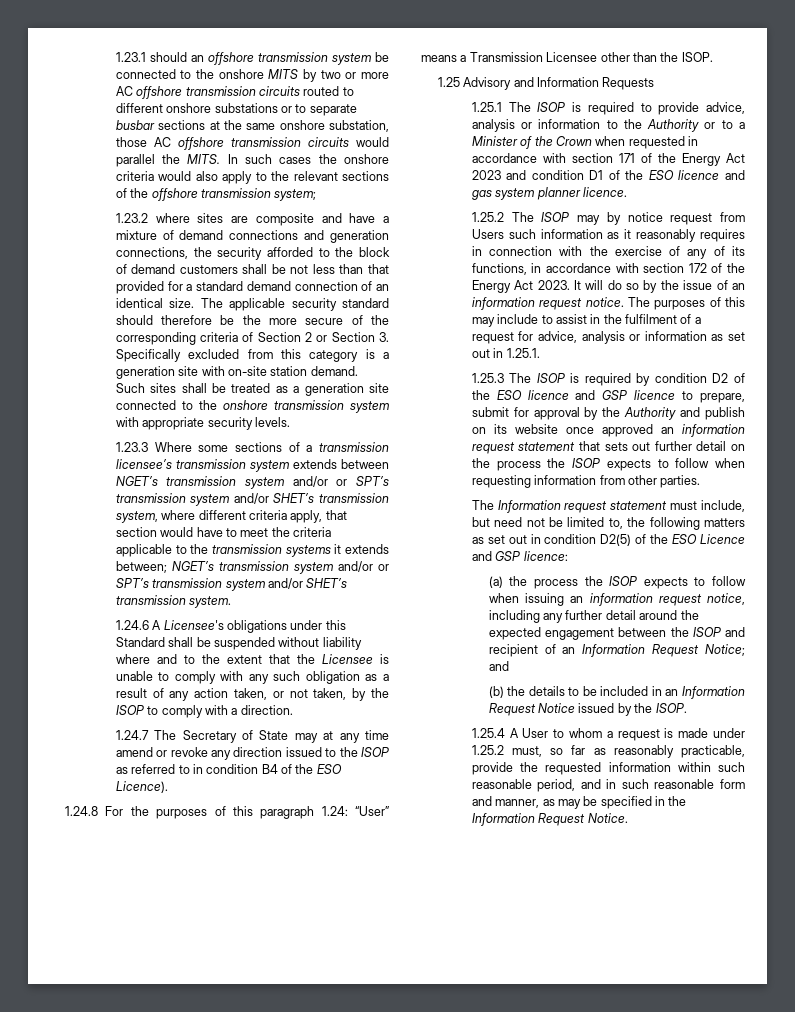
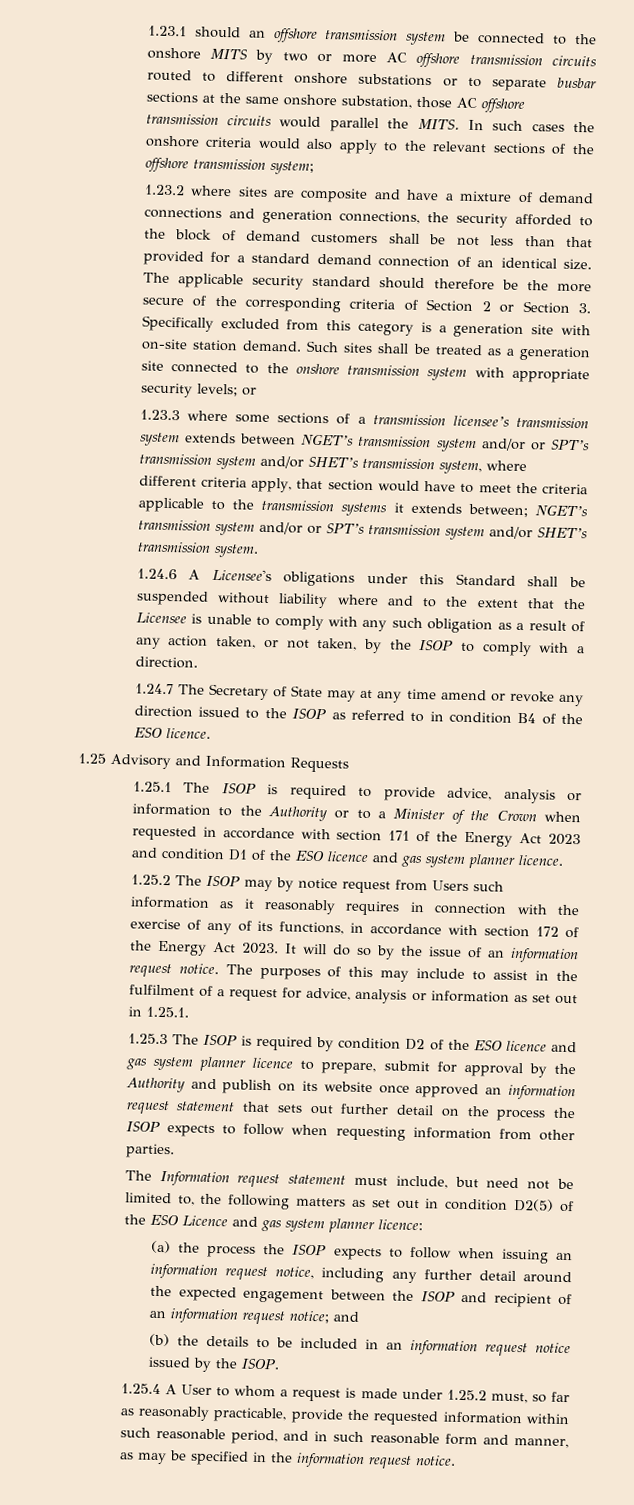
- Such sites shall be treated as a generation site connected to the onshore transmission system with appropriate security levels.
+ Such sites shall be treated as a generation site connected to the onshore transmission system with appropriate security levels; or
- 1.23.3 Where some sections of a transmission licensee’s transmission system extends between NGET’s transmission system and/or or SPT’s transmission system and/or SHET’s transmission system, where different criteria apply, that section would have to meet the criteria applicable to the transmission systems it extends between; NGET’s transmission system and/or or SPT’s transmission system and/or SHET’s transmission system.
+ 1.23.3 where some sections of a transmission licensee’s transmission system extends between NGET’s transmission system and/or or SPT’s transmission system and/or SHET’s transmission system, where different criteria apply, that section would have to meet the criteria applicable to the transmission systems it extends between; NGET’s transmission system and/or or SPT’s transmission system and/or SHET’s transmission system.
- 1.24.7 The Secretary of State may at any time amend or revoke any direction issued to the ISOP as referred to in condition B4 of the ESO Licence).
- 1.24.8 For the purposes of this paragraph 1.24: “User” means a Transmission Licensee other than the ISOP.
+ 1.24.7 The Secretary of State may at any time amend or revoke any direction issued to the ISOP as referred to in condition B4 of the ESO licence.
- 1.25.3 The ISOP is required by condition D2 of the ESO licence and GSP licence to prepare, submit for approval by the Authority and publish on its website once approved an information request statement that sets out further detail on the process the ISOP expects to follow when requesting information from other parties.
+ 1.25.3 The ISOP is required by condition D2 of the ESO licence and gas system planner licence to prepare, submit for approval by the Authority and publish on its website once approved an information request statement that sets out further detail on the process the ISOP expects to follow when requesting information from other parties.
- The Information request statement must include, but need not be limited to, the following matters as set out in condition D2(5) of the ESO Licence and GSP licence:
+ The Information request statement must include, but need not be limited to, the following matters as set out in condition D2(5) of the ESO Licence and gas system planner licence:
- (a) the process the ISOP expects to follow when issuing an information request notice, including any further detail around the expected engagement between the ISOP and recipient of an Information Request Notice; and
+ (a) the process the ISOP expects to follow when issuing an information request notice, including any further detail around the expected engagement between the ISOP and recipient of an information request notice; and
- (b) the details to be included in an Information Request Notice issued by the ISOP.
+ (b) the details to be included in an information request notice issued by the ISOP.
- 1.25.4 A User to whom a request is made under 1.25.2 must, so far as reasonably practicable, provide the requested information within such reasonable period, and in such reasonable form and manner, as may be specified in the Information Request Notice.
+ 1.25.4 A User to whom a request is made under 1.25.2 must, so far as reasonably practicable, provide the requested information within such reasonable period, and in such reasonable form and manner, as may be specified in the information request notice.

